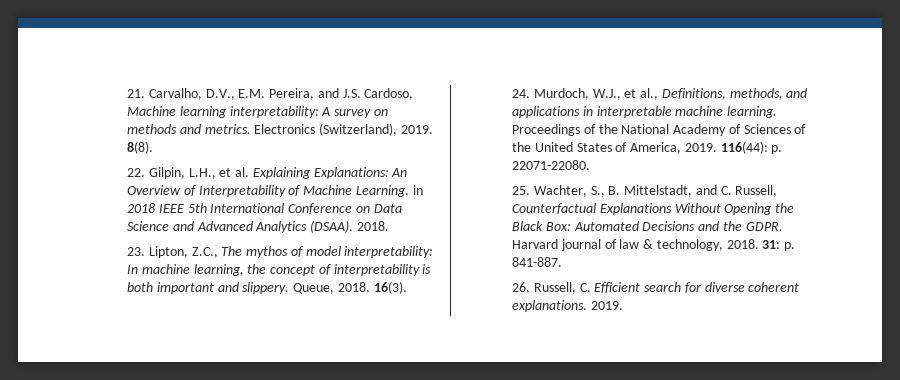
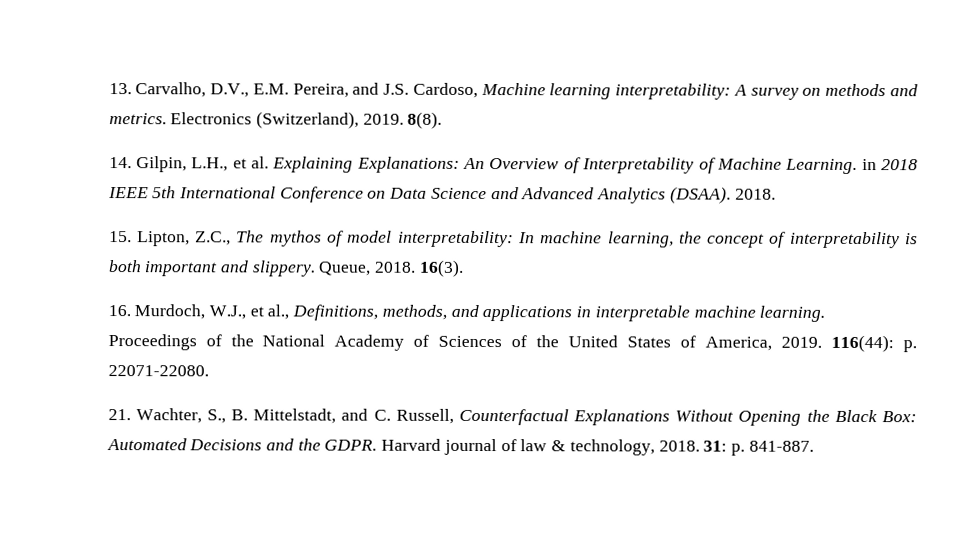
- 21. Carvalho, D.V., E.M. Pereira, and J.S. Cardoso, Machine learning interpretability: A survey on methods and metrics.
+ 13. Carvalho, D.V., E.M. Pereira, and J.S. Cardoso, Machine learning interpretability: A survey on methods and metrics.
- 22. Gilpin, L.H., et al. Explaining Explanations: An Overview of Interpretability of Machine Learning. in 2018 IEEE 5th International Conference on Data Science and Advanced Analytics (DSAA).
+ 14. Gilpin, L.H., et al. Explaining Explanations: An Overview of Interpretability of Machine Learning. in 2018 IEEE 5th International Conference on Data Science and Advanced Analytics (DSAA).
- 23. Lipton, Z.C., The mythos of model interpretability: In machine learning, the concept of interpretability is both important and slippery.
+ 15. Lipton, Z.C., The mythos of model interpretability: In machine learning, the concept of interpretability is both important and slippery.
- 24. Murdoch, W.J., et al., Definitions, methods, and applications in interpretable machine learning.
+ 16. Murdoch, W.J., et al., Definitions, methods, and applications in interpretable machine learning.
- 25. Wachter, S., B. Mittelstadt, and C. Russell, Counterfactual Explanations Without Opening the Black Box: Automated Decisions and the GDPR.
+ 21. Wachter, S., B. Mittelstadt, and C. Russell, Counterfactual Explanations Without Opening the Black Box: Automated Decisions and the GDPR.
- 26. Russell, C. Efficient search for diverse coherent explanations. 2019.

